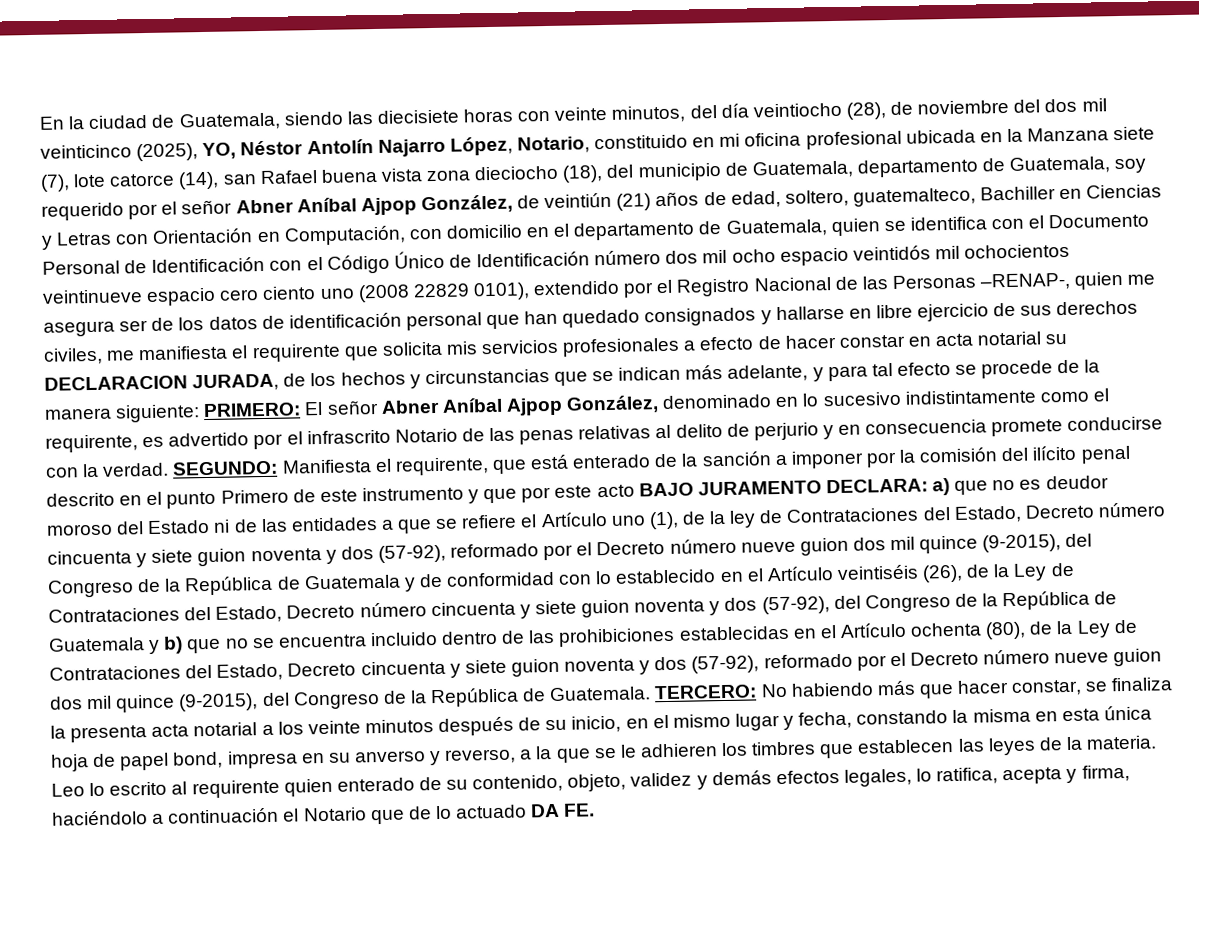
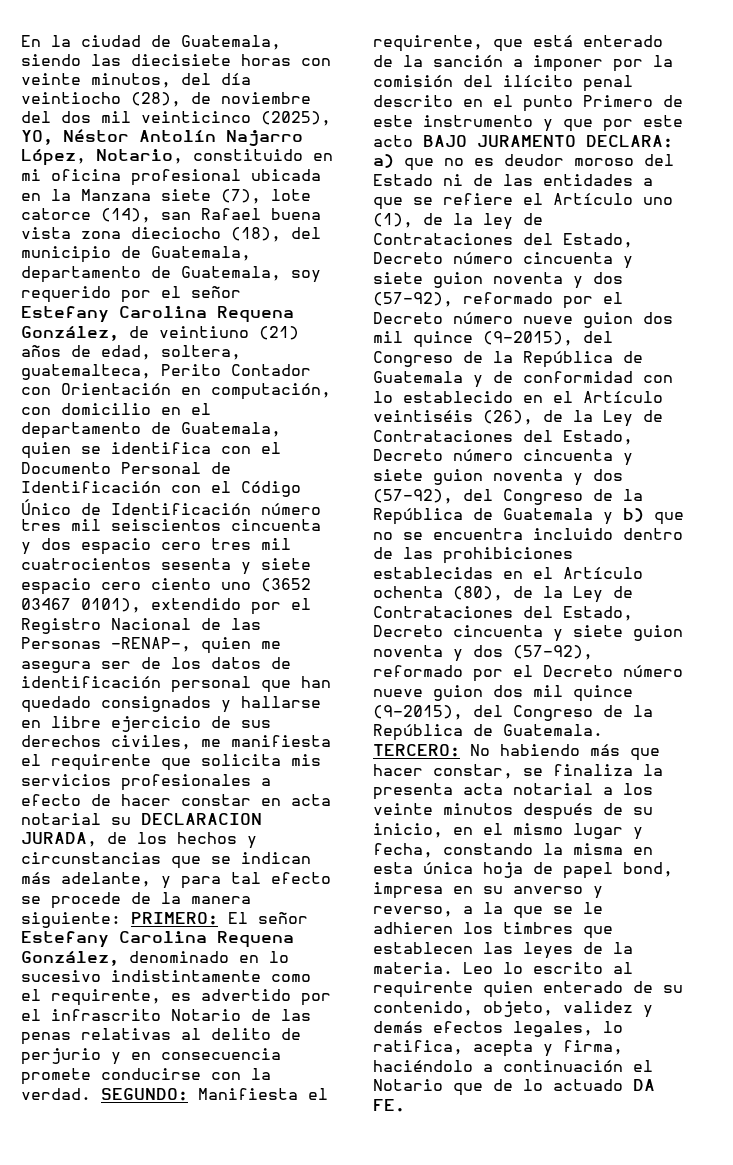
- En la ciudad de Guatemala, siendo las diecisiete horas con veinte minutos, del día veintiocho (28), de noviembre del dos mil veinticinco (2025), YO, Néstor Antolín Najarro López, Notario, constituido en mi oficina profesional ubicada en la Manzana siete (7), lote catorce (14), san Rafael buena vista zona dieciocho (18), del municipio de Guatemala, departamento de Guatemala, soy requerido por el señor Abner Aníbal Ajpop González, de veintiún (21) años de edad, soltero, guatemalteco, Bachiller en Ciencias y Letras con Orientación en Computación, con domicilio en el departamento de Guatemala, quien se identifica con el Documento Personal de Identificación con el Código Único de Identificación número dos mil ocho espacio veintidós mil ochocientos veintinueve espacio cero ciento uno (2008 22829 0101), extendido por el Registro Nacional de las Personas –RENAP-, quien me asegura ser de los datos de identificación personal que han quedado consignados y hallarse en libre ejercicio de sus derechos civiles, me manifiesta el requirente que solicita mis servicios profesionales a efecto de hacer constar en acta notarial su DECLARACION JURADA, de los hechos y circunstancias que se indican más adelante, y para tal efecto se procede de la manera siguiente:
+ En la ciudad de Guatemala, siendo las diecisiete horas con veinte minutos, del día veintiocho (28), de noviembre del dos mil veinticinco (2025), YO, Néstor Antolín Najarro López, Notario, constituido en mi oficina profesional ubicada en la Manzana siete (7), lote catorce (14), san Rafael buena vista zona dieciocho (18), del municipio de Guatemala, departamento de Guatemala, soy requerido por el señor Estefany Carolina Requena González, de veintiuno (21) años de edad, soltera, guatemalteca, Perito Contador con Orientación en computación, con domicilio en el departamento de Guatemala, quien se identifica con el Documento Personal de Identificación con el Código Único de Identificación número tres mil seiscientos cincuenta y dos espacio cero tres mil cuatrocientos sesenta y siete espacio cero ciento uno (3652 03467 0101), extendido por el Registro Nacional de las Personas –RENAP-, quien me asegura ser de los datos de identificación personal que han quedado consignados y hallarse en libre ejercicio de sus derechos civiles, me manifiesta el requirente que solicita mis servicios profesionales a efecto de hacer constar en acta notarial su DECLARACION JURADA, de los hechos y circunstancias que se indican más adelante, y para tal efecto se procede de la manera siguiente:
- El señor Abner Aníbal Ajpop González, denominado en lo sucesivo indistintamente como el requirente, es advertido por el infrascrito Notario de las penas relativas al delito de perjurio y en consecuencia promete conducirse con la verdad.
+ El señor Estefany Carolina Requena González, denominado en lo sucesivo indistintamente como el requirente, es advertido por el infrascrito Notario de las penas relativas al delito de perjurio y en consecuencia promete conducirse con la verdad.

